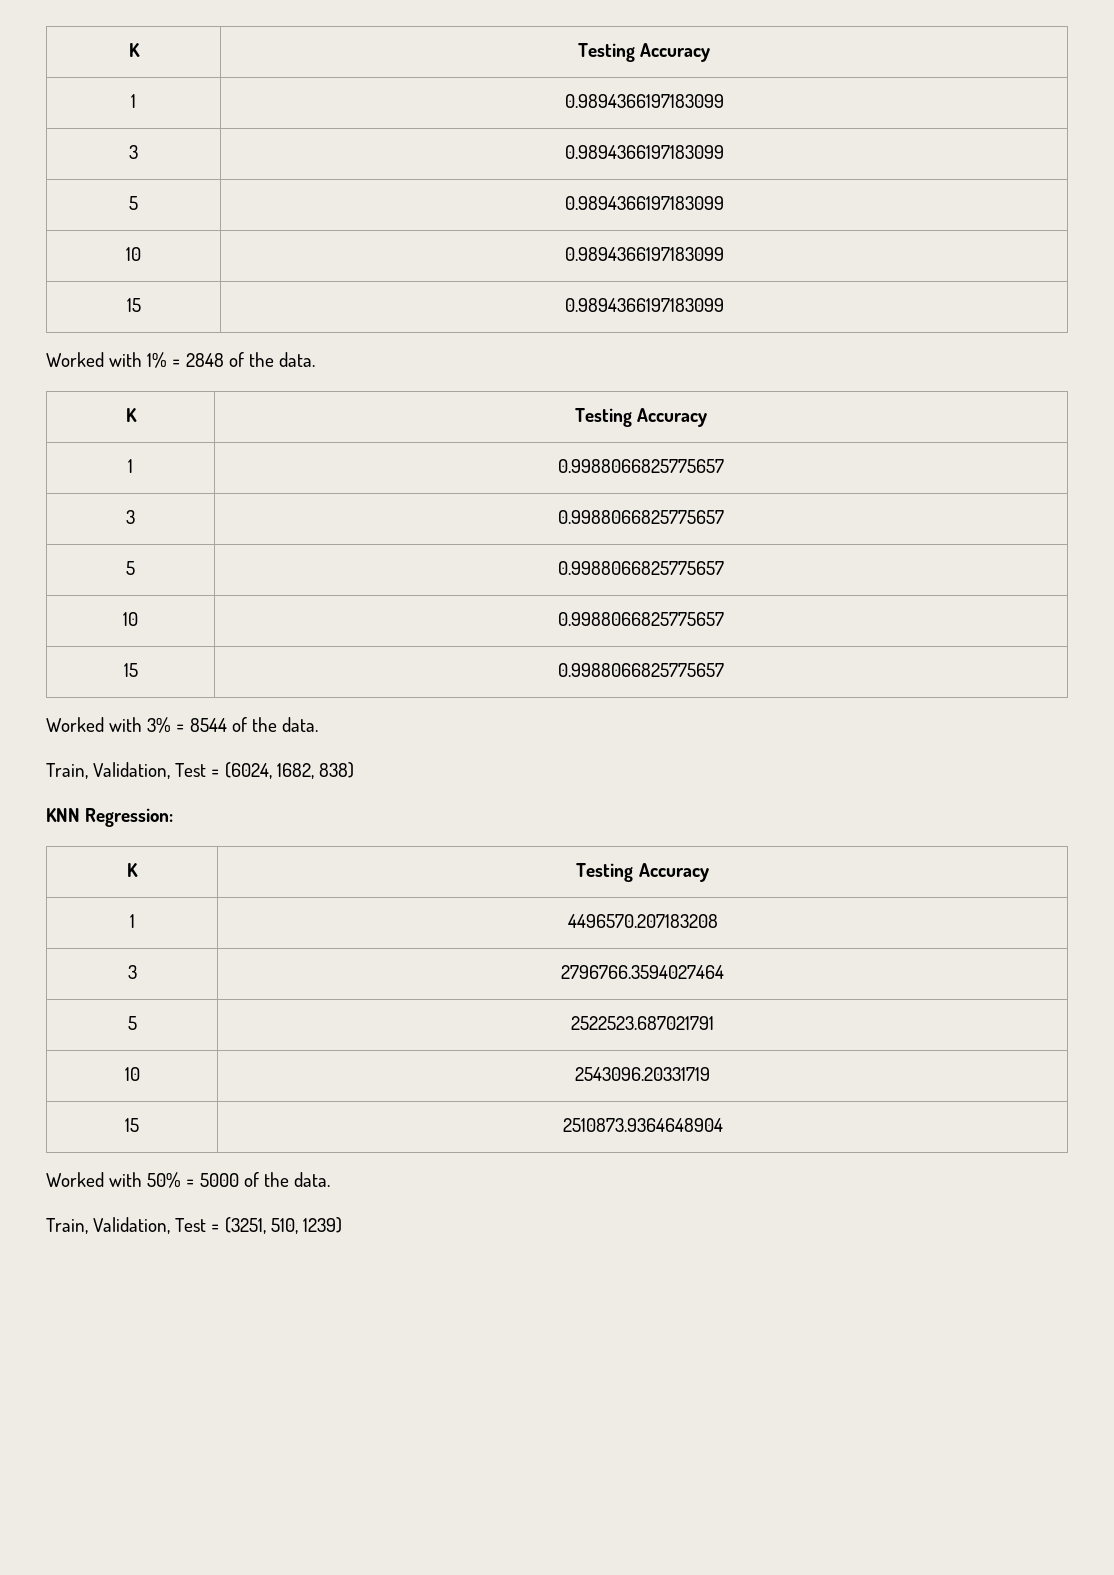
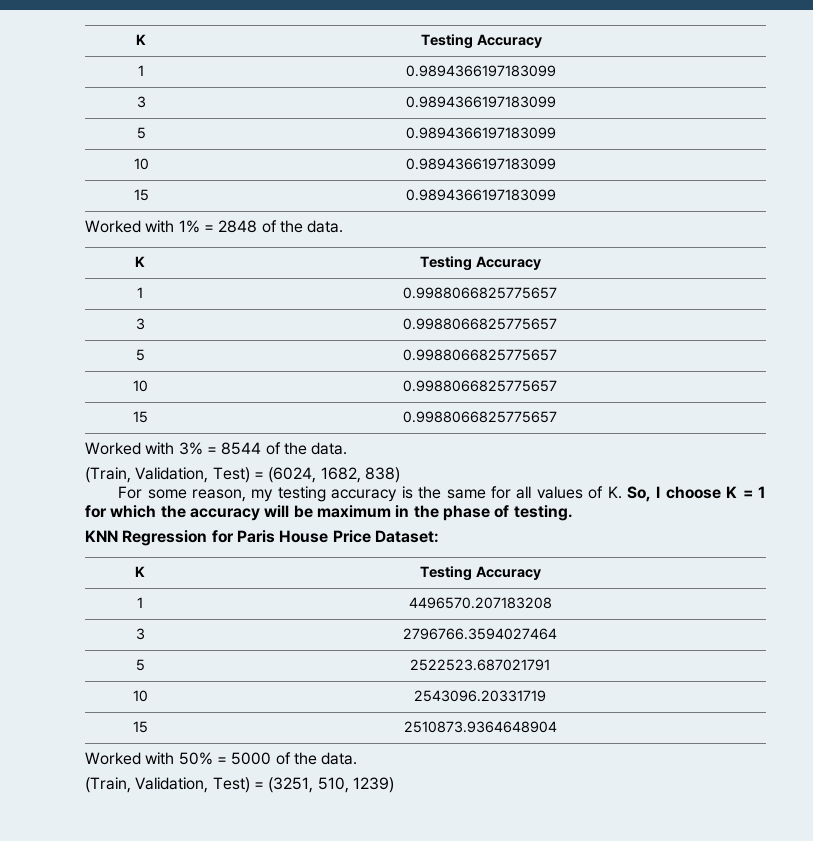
- Train, Validation, Test = (6024, 1682, 838)
+ (Train, Validation, Test) = (6024, 1682, 838)
- KNN Regression:
+ For some reason, my testing accuracy is the same for all values of K. So, I choose K = 1 for which the accuracy will be maximum in the phase of testing.
+ KNN Regression for Paris House Price Dataset:
- Train, Validation, Test = (3251, 510, 1239)
+ (Train, Validation, Test) = (3251, 510, 1239)

